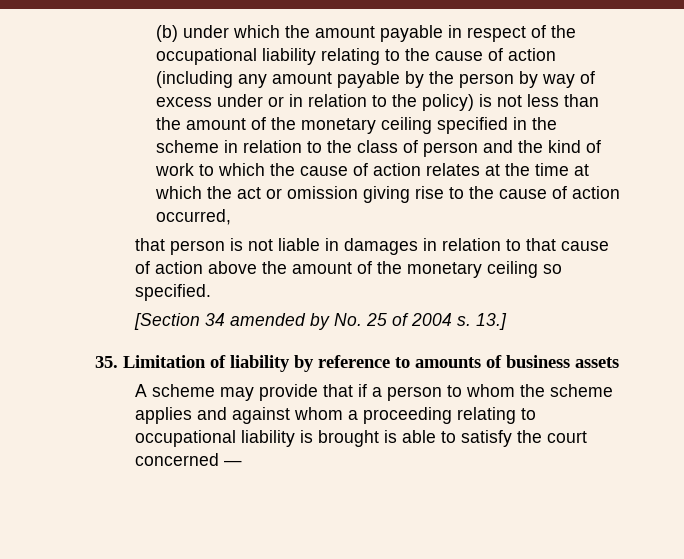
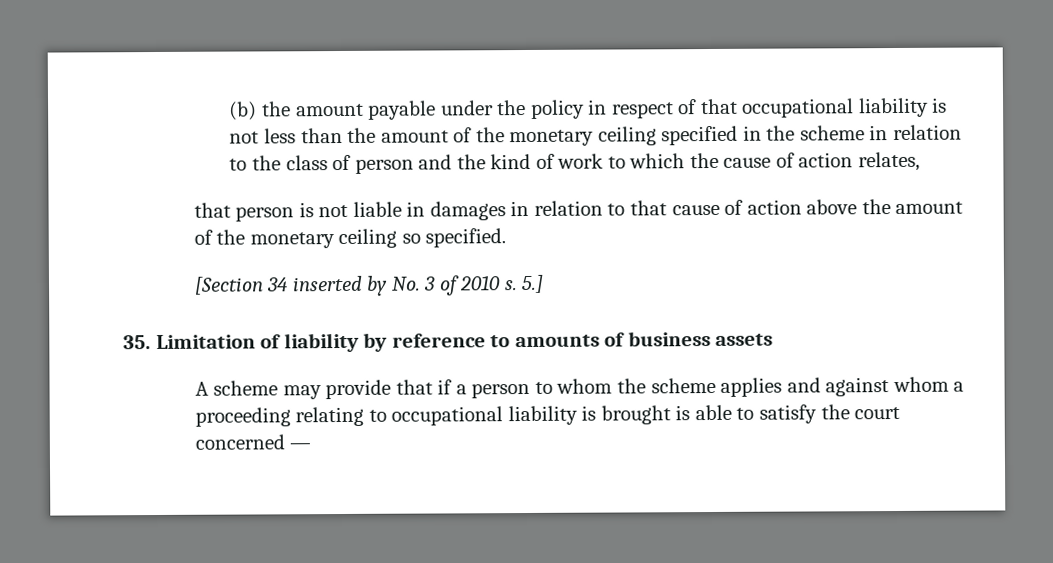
- (b) under which the amount payable in respect of the occupational liability relating to the cause of action (including any amount payable by the person by way of excess under or in relation to the policy) is not less than the amount of the monetary ceiling specified in the scheme in relation to the class of person and the kind of work to which the cause of action relates at the time at which the act or omission giving rise to the cause of action occurred,
+ (b) the amount payable under the policy in respect of that occupational liability is not less than the amount of the monetary ceiling specified in the scheme in relation to the class of person and the kind of work to which the cause of action relates,
- [Section 34 amended by No. 25 of 2004 s. 13.]
+ [Section 34 inserted by No. 3 of 2010 s. 5.]

